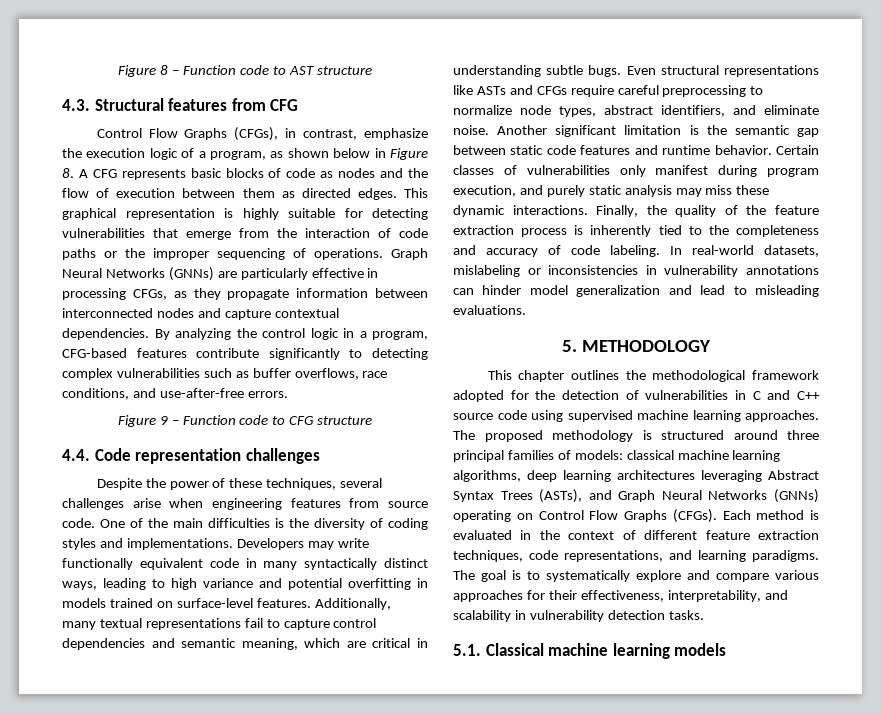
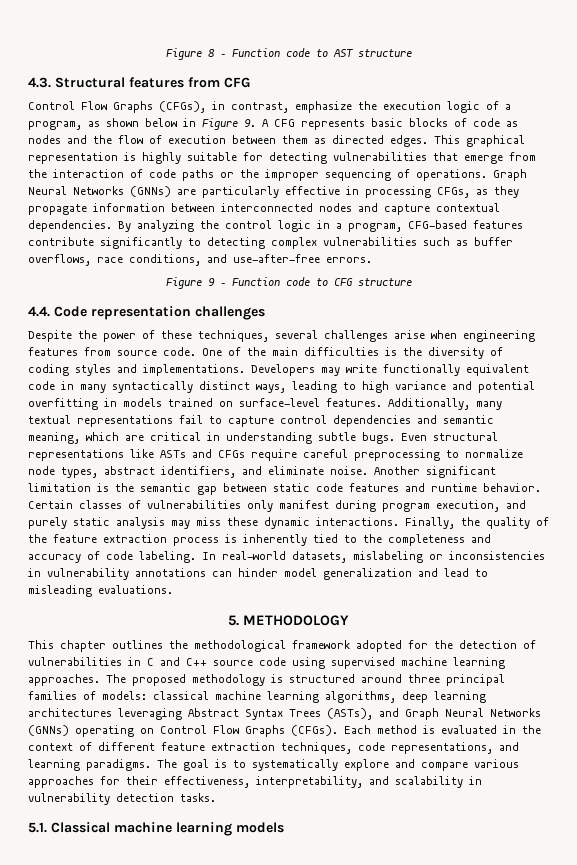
- Control Flow Graphs (CFGs), in contrast, emphasize the execution logic of a program, as shown below in Figure 8. A CFG represents basic blocks of code as nodes and the flow of execution between them as directed edges.
+ Control Flow Graphs (CFGs), in contrast, emphasize the execution logic of a program, as shown below in Figure 9. A CFG represents basic blocks of code as nodes and the flow of execution between them as directed edges.

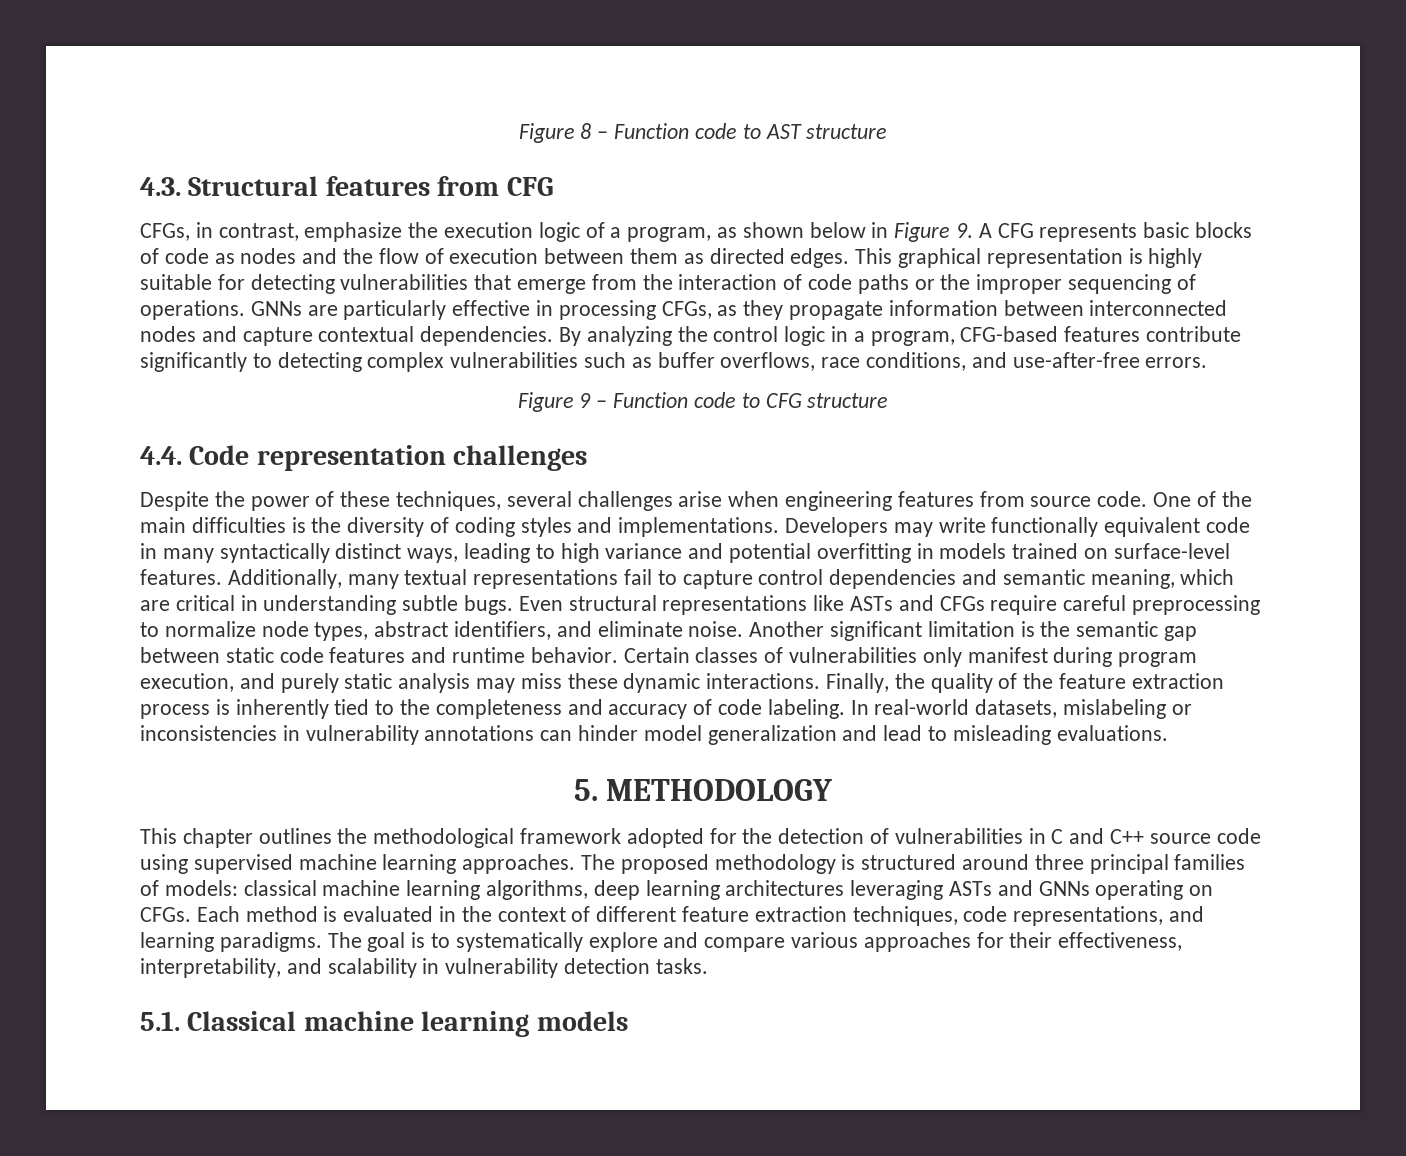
- Control Flow Graphs (CFGs), in contrast, emphasize the execution logic of a program, as shown below in Figure 9. A CFG represents basic blocks of code as nodes and the flow of execution between them as directed edges.
+ CFGs, in contrast, emphasize the execution logic of a program, as shown below in Figure 9. A CFG represents basic blocks of code as nodes and the flow of execution between them as directed edges.
- Graph Neural Networks (GNNs) are particularly effective in processing CFGs, as they propagate information between interconnected nodes and capture contextual dependencies.
+ GNNs are particularly effective in processing CFGs, as they propagate information between interconnected nodes and capture contextual dependencies.
- The proposed methodology is structured around three principal families of models: classical machine learning algorithms, deep learning architectures leveraging Abstract Syntax Trees (ASTs), and Graph Neural Networks (GNNs) operating on Control Flow Graphs (CFGs).
+ The proposed methodology is structured around three principal families of models: classical machine learning algorithms, deep learning architectures leveraging ASTs and GNNs operating on CFGs.

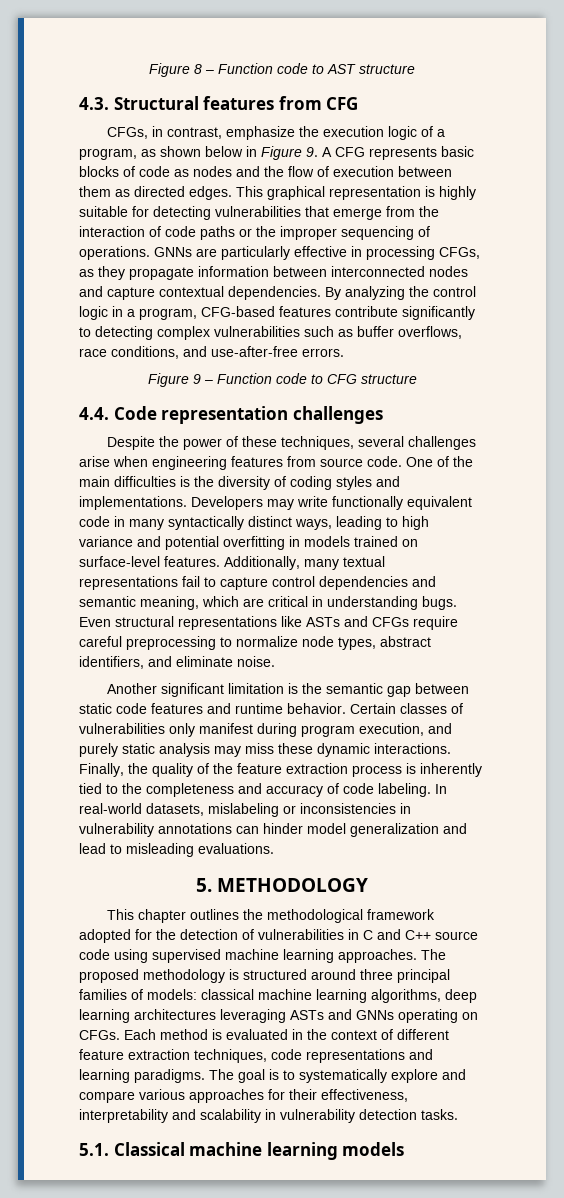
- Additionally, many textual representations fail to capture control dependencies and semantic meaning, which are critical in understanding subtle bugs.
+ Additionally, many textual representations fail to capture control dependencies and semantic meaning, which are critical in understanding bugs.
- Even structural representations like ASTs and CFGs require careful preprocessing to normalize node types, abstract identifiers, and eliminate noise. Another significant limitation is the semantic gap between static code features and runtime behavior.
+ Even structural representations like ASTs and CFGs require careful preprocessing to normalize node types, abstract identifiers, and eliminate noise.
+ Another significant limitation is the semantic gap between static code features and runtime behavior.
- Each method is evaluated in the context of different feature extraction techniques, code representations, and learning paradigms.
+ Each method is evaluated in the context of different feature extraction techniques, code representations and learning paradigms.
- The goal is to systematically explore and compare various approaches for their effectiveness, interpretability, and scalability in vulnerability detection tasks.
+ The goal is to systematically explore and compare various approaches for their effectiveness, interpretability and scalability in vulnerability detection tasks.

